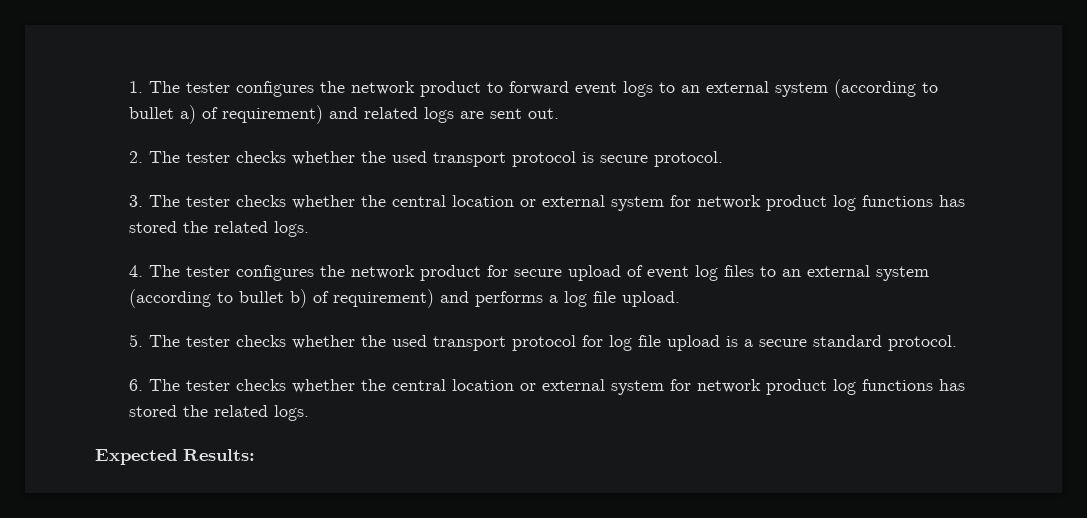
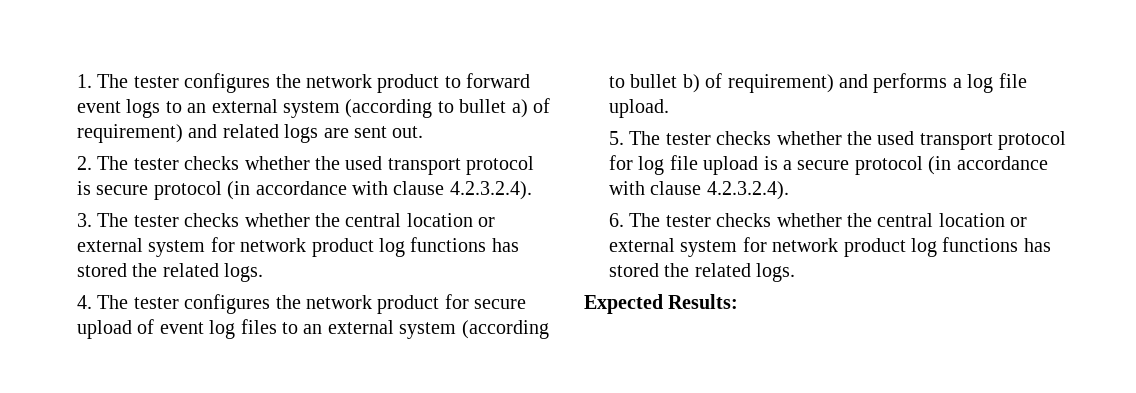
- 2. The tester checks whether the used transport protocol is secure protocol.
+ 2. The tester checks whether the used transport protocol is secure protocol (in accordance with clause 4.2.3.2.4).
- 5. The tester checks whether the used transport protocol for log file upload is a secure standard protocol.
+ 5. The tester checks whether the used transport protocol for log file upload is a secure protocol (in accordance with clause 4.2.3.2.4).

